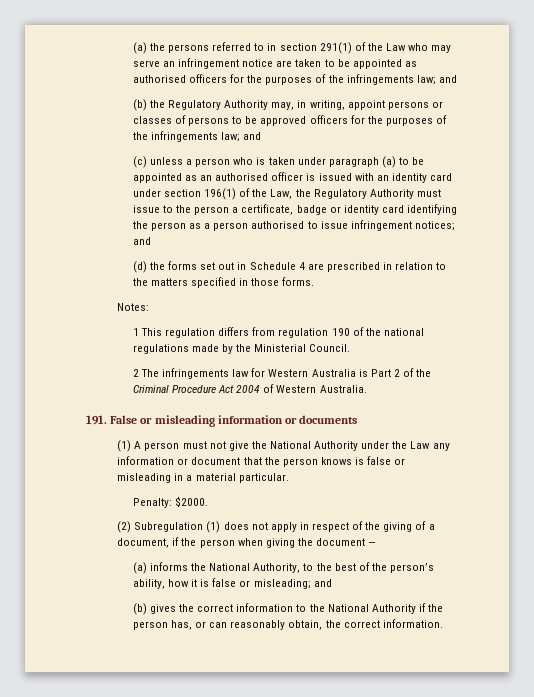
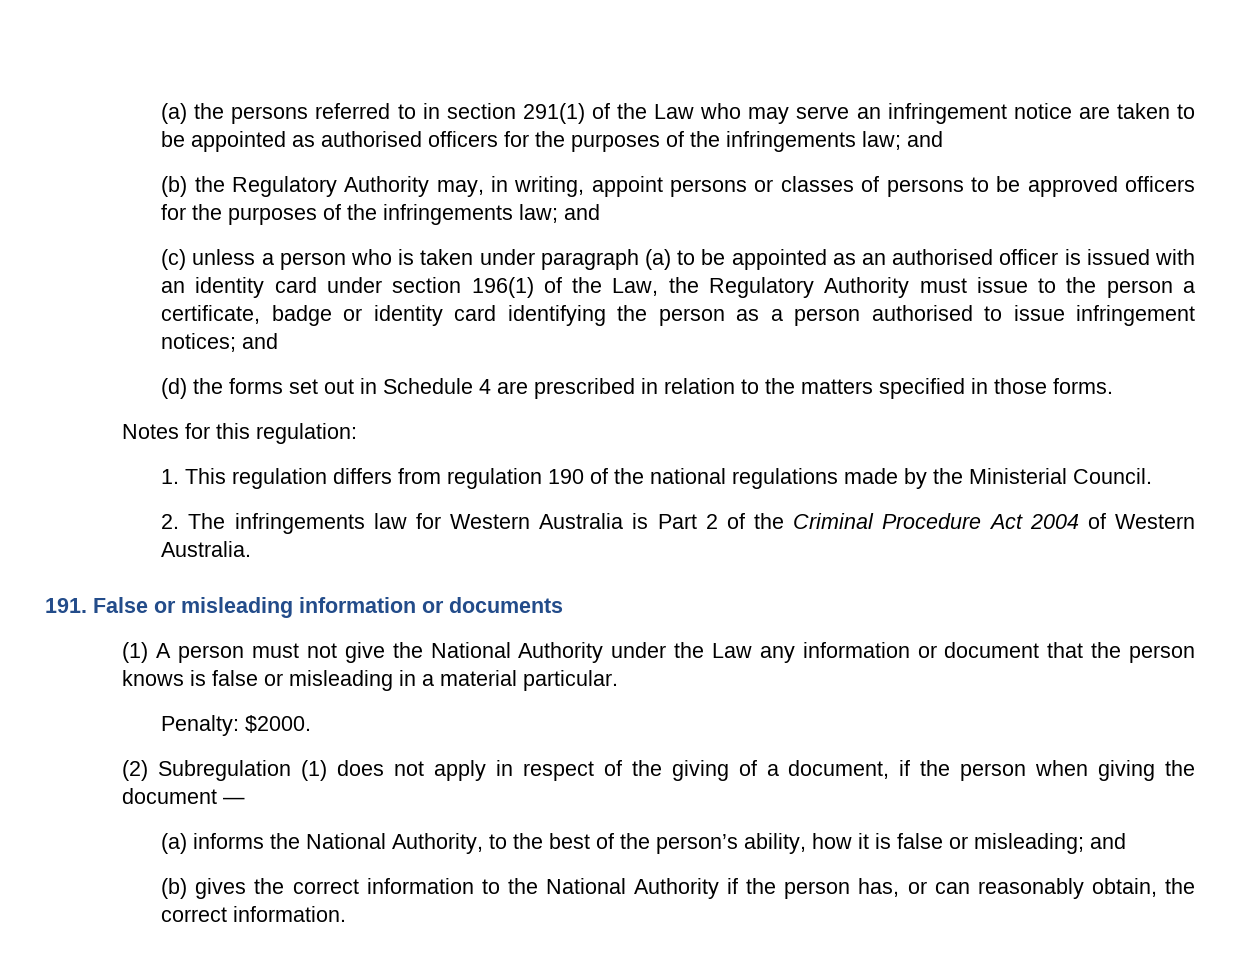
- Notes:
- 1 This regulation differs from regulation 190 of the national regulations made by the Ministerial Council.
+ Notes for this regulation:
+ 1. This regulation differs from regulation 190 of the national regulations made by the Ministerial Council.
- 2 The infringements law for Western Australia is Part 2 of the Criminal Procedure Act 2004 of Western Australia.
+ 2. The infringements law for Western Australia is Part 2 of the Criminal Procedure Act 2004 of Western Australia.

